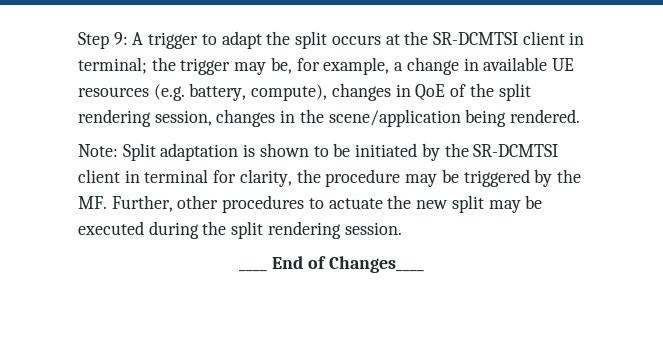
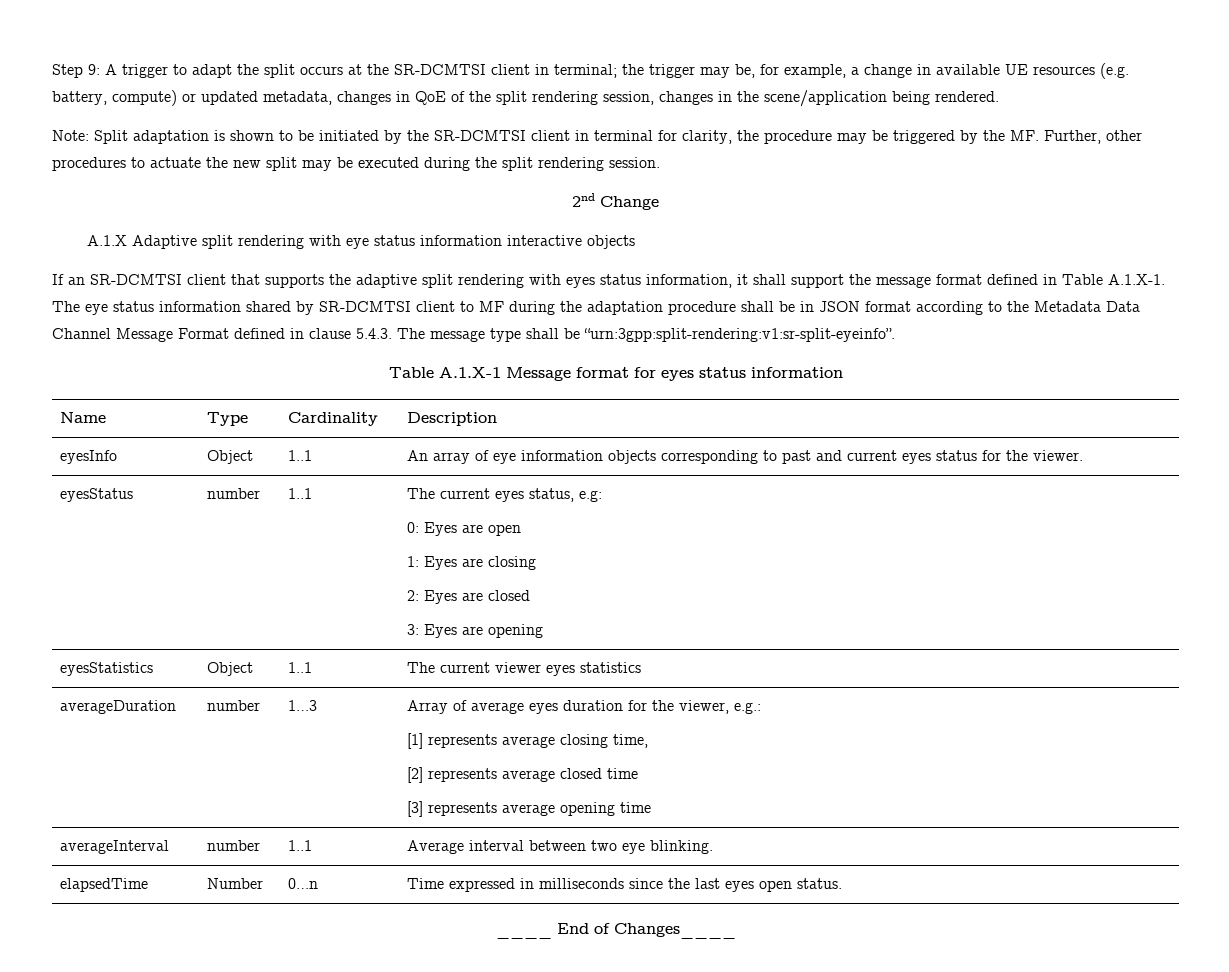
- Step 9: A trigger to adapt the split occurs at the SR-DCMTSI client in terminal; the trigger may be, for example, a change in available UE resources (e.g. battery, compute), changes in QoE of the split rendering session, changes in the scene/application being rendered.
+ Step 9: A trigger to adapt the split occurs at the SR-DCMTSI client in terminal; the trigger may be, for example, a change in available UE resources (e.g. battery, compute) or updated metadata, changes in QoE of the split rendering session, changes in the scene/application being rendered.
+ 2nd Change
+ A.1.X Adaptive split rendering with eye status information interactive objects
+ If an SR-DCMTSI client that supports the adaptive split rendering with eyes status information, it shall support the message format defined in Table A.1.X-1. The eye status information shared by SR-DCMTSI client to MF during the adaptation procedure shall be in JSON format according to the Metadata Data Channel Message Format defined in clause 5.4.3. The message type shall be “urn:3gpp:split-rendering:v1:sr-split-eyeinfo”.
+ Table A.1.X-1 Message format for eyes status information
+ Name | Type | Cardinality | Description
+ eyesInfo | Object | 1..1 | An array of eye information objects corresponding to past and current eyes status for the viewer.
+ eyesStatus | number | 1..1 | The current eyes status, e.g:
+ 0: Eyes are open
+ 1: Eyes are closing
+ 2: Eyes are closed
+ 3: Eyes are opening
+ eyesStatistics | Object | 1..1 | The current viewer eyes statistics
+ averageDuration | number | 1…3 | Array of average eyes duration for the viewer, e.g.:
+ [1] represents average closing time,
+ [2] represents average closed time
+ [3] represents average opening time
+ averageInterval | number | 1..1 | Average interval between two eye blinking.
+ elapsedTime | Number | 0…n | Time expressed in milliseconds since the last eyes open status.

